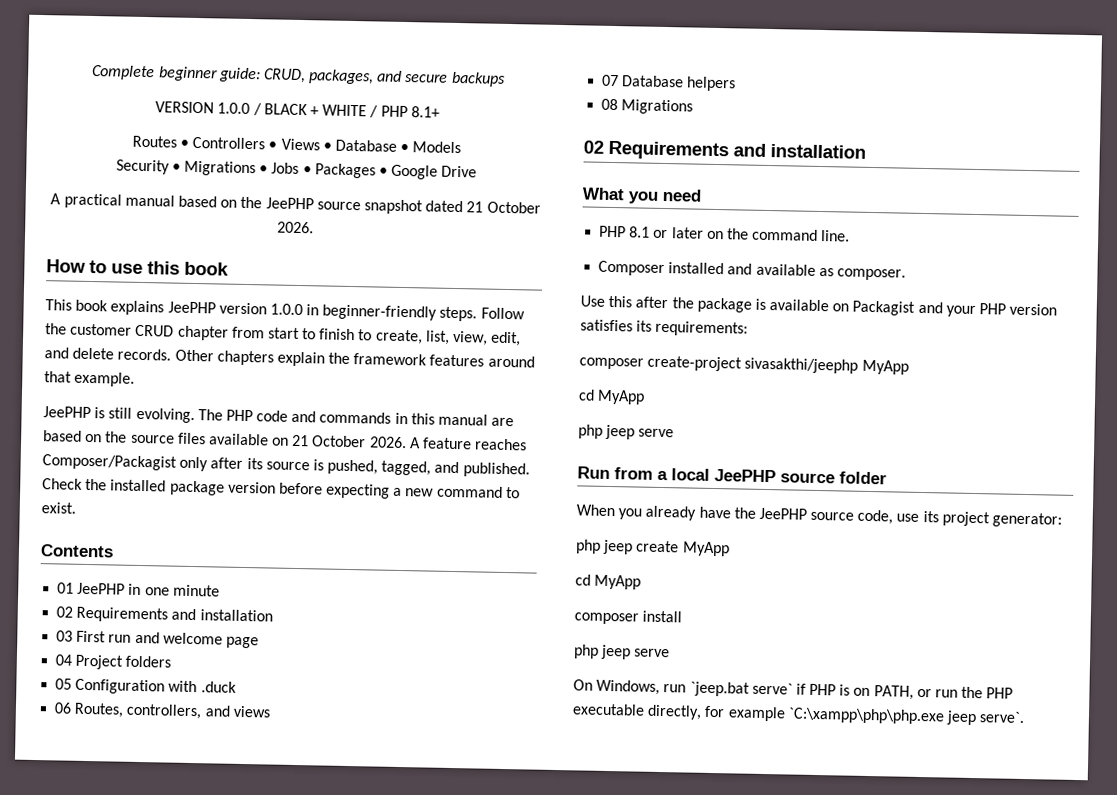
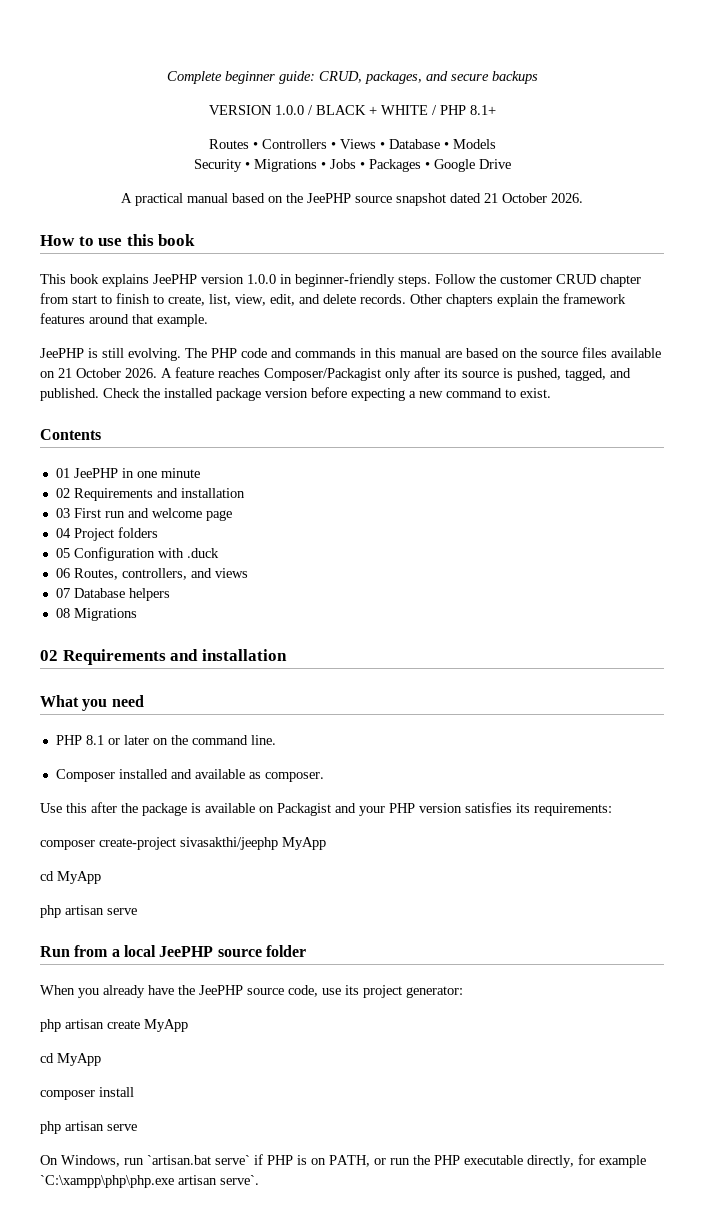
  composer create-project sivasakthi/jeephp MyApp
  cd MyApp
- php jeep serve
+ php artisan serve
- php jeep create MyApp
+ php artisan create MyApp
  composer install
- php jeep serve
+ php artisan serve
- On Windows, run `jeep.bat serve` if PHP is on PATH, or run the PHP executable directly, for example `C:\xampp\php\php.exe jeep serve`.
+ On Windows, run `artisan.bat serve` if PHP is on PATH, or run the PHP executable directly, for example `C:\xampp\php\php.exe artisan serve`.

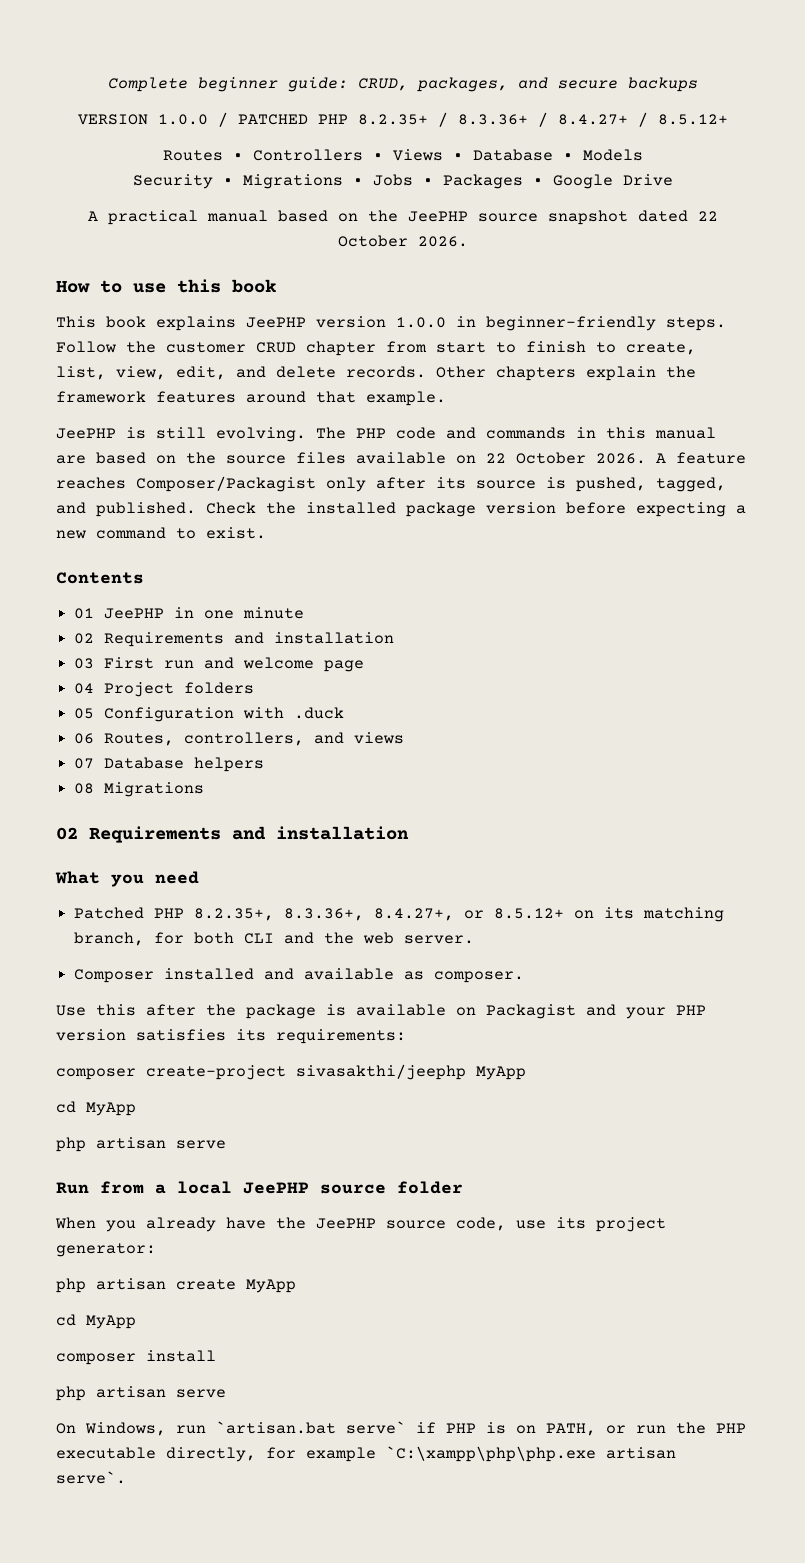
- VERSION 1.0.0 / BLACK + WHITE / PHP 8.1+
+ VERSION 1.0.0 / PATCHED PHP 8.2.35+ / 8.3.36+ / 8.4.27+ / 8.5.12+
- A practical manual based on the JeePHP source snapshot dated 21 October 2026.
+ A practical manual based on the JeePHP source snapshot dated 22 October 2026.
- The PHP code and commands in this manual are based on the source files available on 21 October 2026.
+ The PHP code and commands in this manual are based on the source files available on 22 October 2026.
- PHP 8.1 or later on the command line.
+ Patched PHP 8.2.35+, 8.3.36+, 8.4.27+, or 8.5.12+ on its matching branch, for both CLI and the web server.

